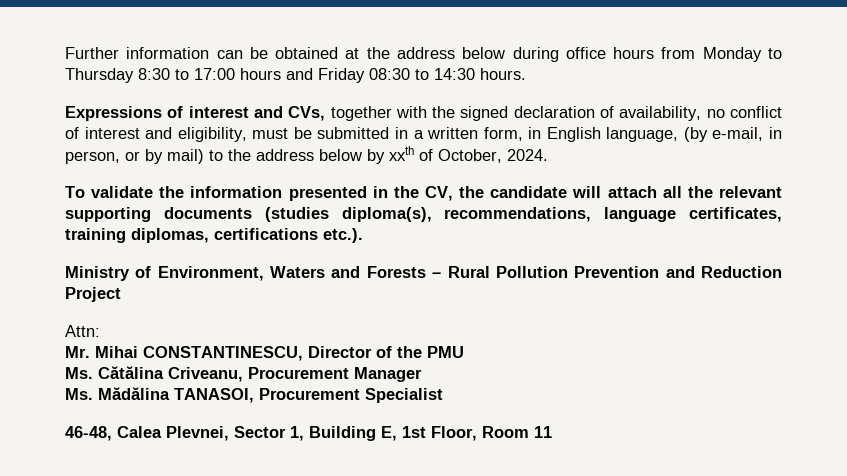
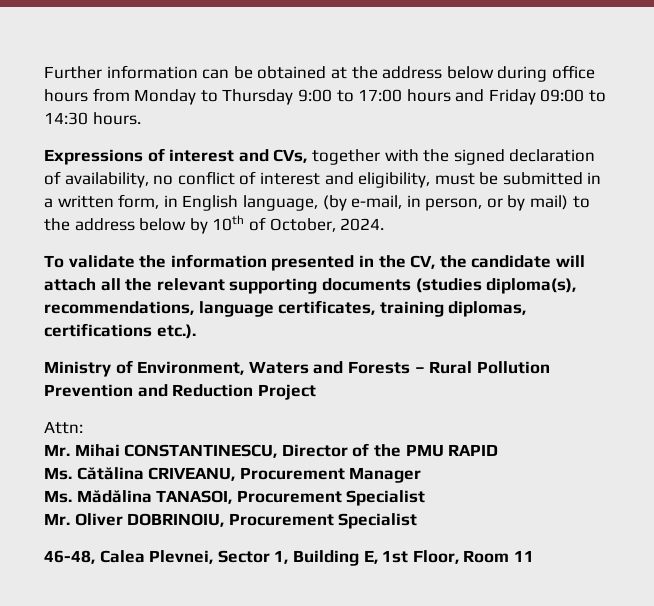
- Further information can be obtained at the address below during office hours from Monday to Thursday 8:30 to 17:00 hours and Friday 08:30 to 14:30 hours.
+ Further information can be obtained at the address below during office hours from Monday to Thursday 9:00 to 17:00 hours and Friday 09:00 to 14:30 hours.
- Expressions of interest and CVs, together with the signed declaration of availability, no conflict of interest and eligibility, must be submitted in a written form, in English language, (by e-mail, in person, or by mail) to the address below by xxth of October, 2024.
+ Expressions of interest and CVs, together with the signed declaration of availability, no conflict of interest and eligibility, must be submitted in a written form, in English language, (by e-mail, in person, or by mail) to the address below by 10th of October, 2024.
- Mr. Mihai CONSTANTINESCU, Director of the PMU
+ Mr. Mihai CONSTANTINESCU, Director of the PMU RAPID
- Ms. Cătălina Criveanu, Procurement Manager
+ Ms. Cătălina CRIVEANU, Procurement Manager
+ Mr. Oliver DOBRINOIU, Procurement Specialist

